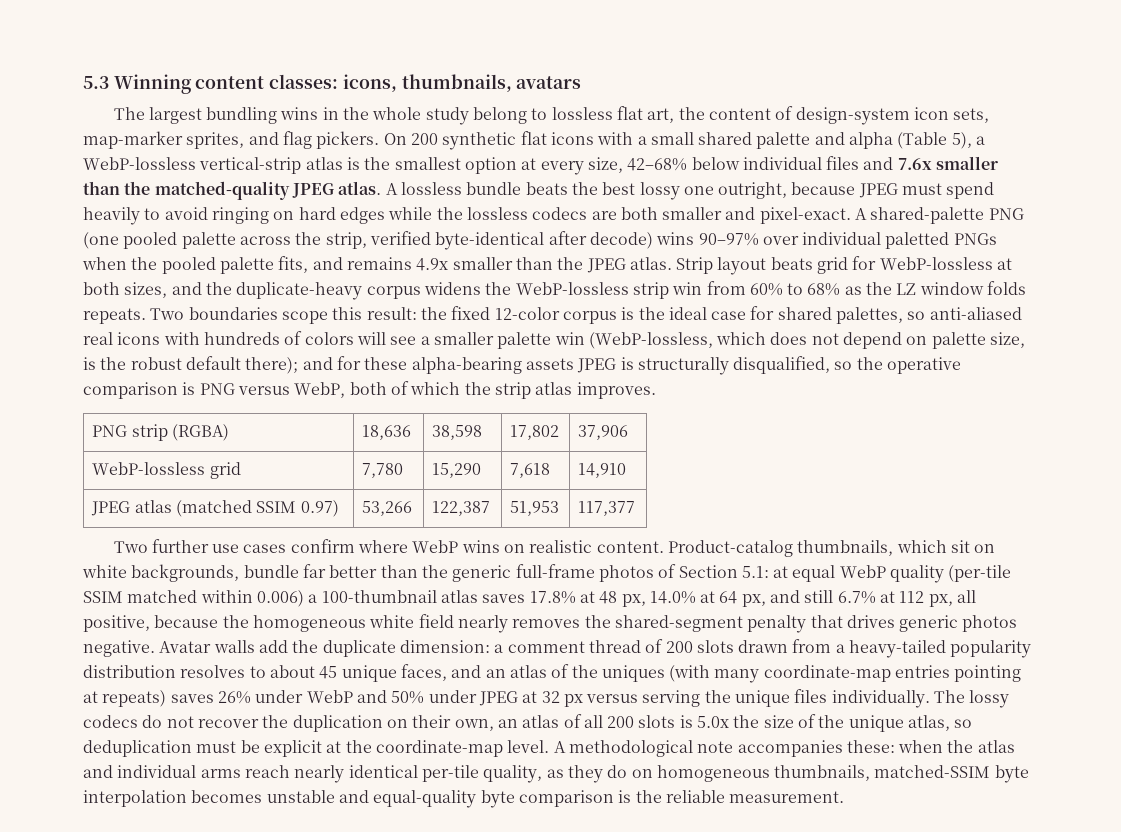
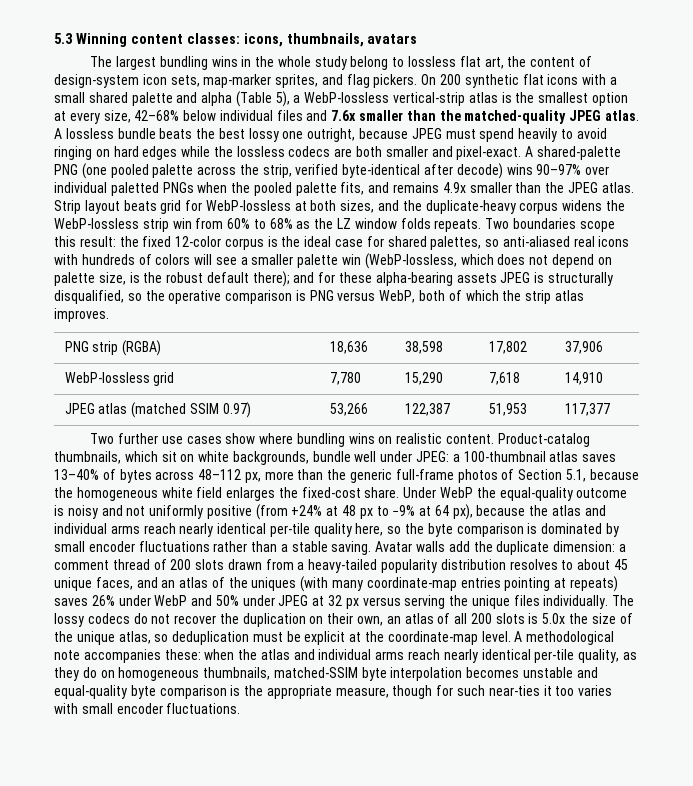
- Two further use cases confirm where WebP wins on realistic content.
+ Two further use cases show where bundling wins on realistic content.
- Product-catalog thumbnails, which sit on white backgrounds, bundle far better than the generic full-frame photos of Section 5.1: at equal WebP quality (per-tile SSIM matched within 0.006) a 100-thumbnail atlas saves 17.8% at 48 px, 14.0% at 64 px, and still 6.7% at 112 px, all positive, because the homogeneous white field nearly removes the shared-segment penalty that drives generic photos negative.
+ Product-catalog thumbnails, which sit on white backgrounds, bundle well under JPEG: a 100-thumbnail atlas saves 13–40% of bytes across 48–112 px, more than the generic full-frame photos of Section 5.1, because the homogeneous white field enlarges the fixed-cost share. Under WebP the equal-quality outcome is noisy and not uniformly positive (from +24% at 48 px to −9% at 64 px), because the atlas and individual arms reach nearly identical per-tile quality here, so the byte comparison is dominated by small encoder fluctuations rather than a stable saving.
- A methodological note accompanies these: when the atlas and individual arms reach nearly identical per-tile quality, as they do on homogeneous thumbnails, matched-SSIM byte interpolation becomes unstable and equal-quality byte comparison is the reliable measurement.
+ A methodological note accompanies these: when the atlas and individual arms reach nearly identical per-tile quality, as they do on homogeneous thumbnails, matched-SSIM byte interpolation becomes unstable and equal-quality byte comparison is the appropriate measure, though for such near-ties it too varies with small encoder fluctuations.

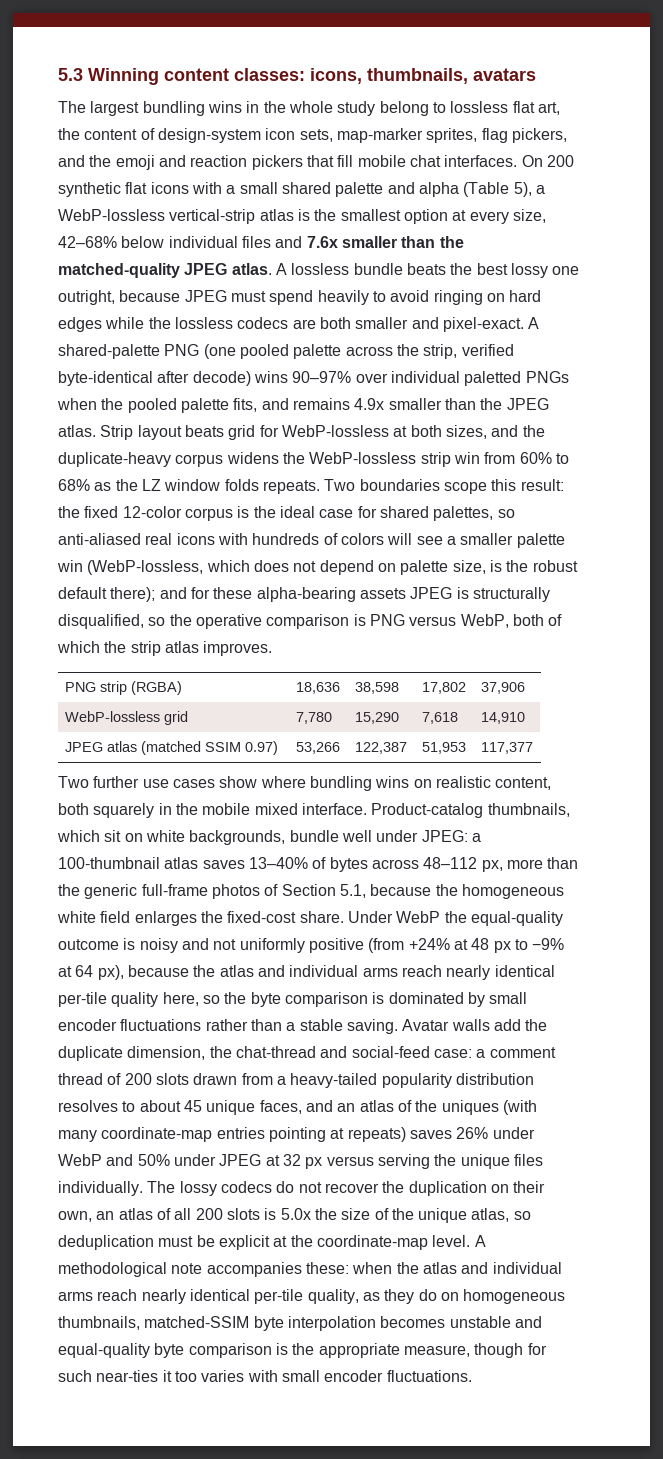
- The largest bundling wins in the whole study belong to lossless flat art, the content of design-system icon sets, map-marker sprites, and flag pickers.
+ The largest bundling wins in the whole study belong to lossless flat art, the content of design-system icon sets, map-marker sprites, flag pickers, and the emoji and reaction pickers that fill mobile chat interfaces.
- Two further use cases show where bundling wins on realistic content.
+ Two further use cases show where bundling wins on realistic content, both squarely in the mobile mixed interface.
- Avatar walls add the duplicate dimension: a comment thread of 200 slots drawn from a heavy-tailed popularity distribution resolves to about 45 unique faces, and an atlas of the uniques (with many coordinate-map entries pointing at repeats) saves 26% under WebP and 50% under JPEG at 32 px versus serving the unique files individually.
+ Avatar walls add the duplicate dimension, the chat-thread and social-feed case: a comment thread of 200 slots drawn from a heavy-tailed popularity distribution resolves to about 45 unique faces, and an atlas of the uniques (with many coordinate-map entries pointing at repeats) saves 26% under WebP and 50% under JPEG at 32 px versus serving the unique files individually.

